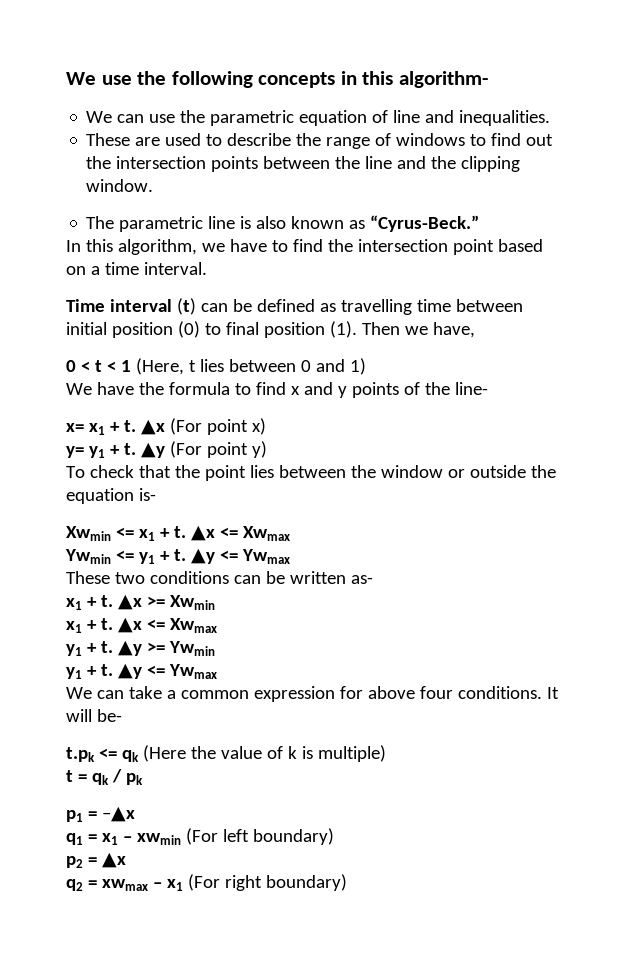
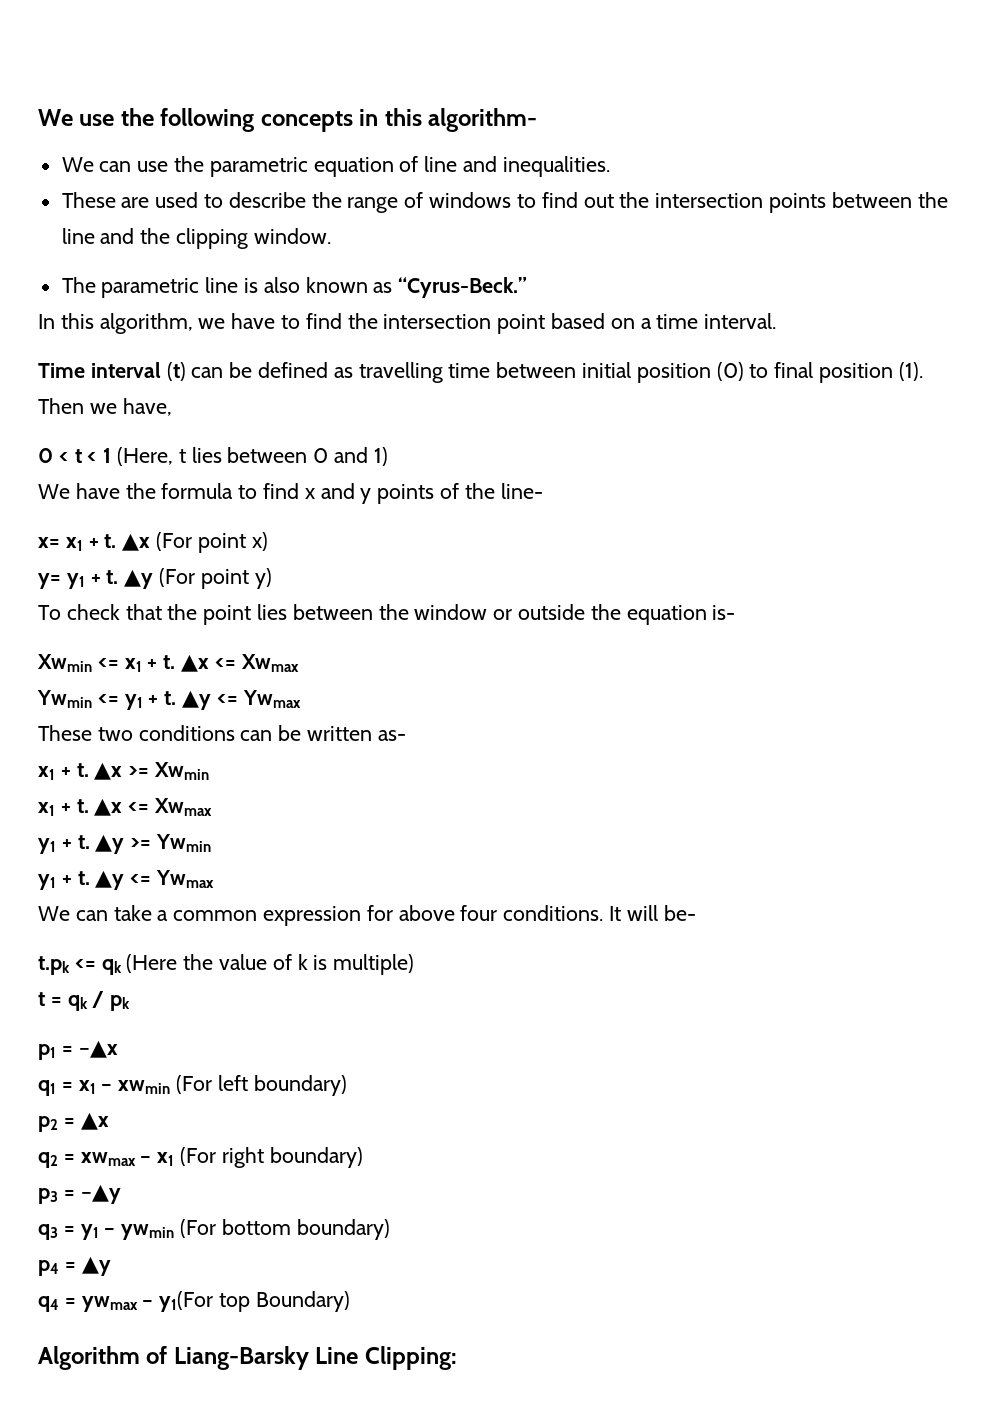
+ p3 = –▲y
+ q3 = y1 – ywmin (For bottom boundary)
+ p4 = ▲y
+ q4 = ywmax – y1(For top Boundary)
+ Algorithm of Liang-Barsky Line Clipping:

